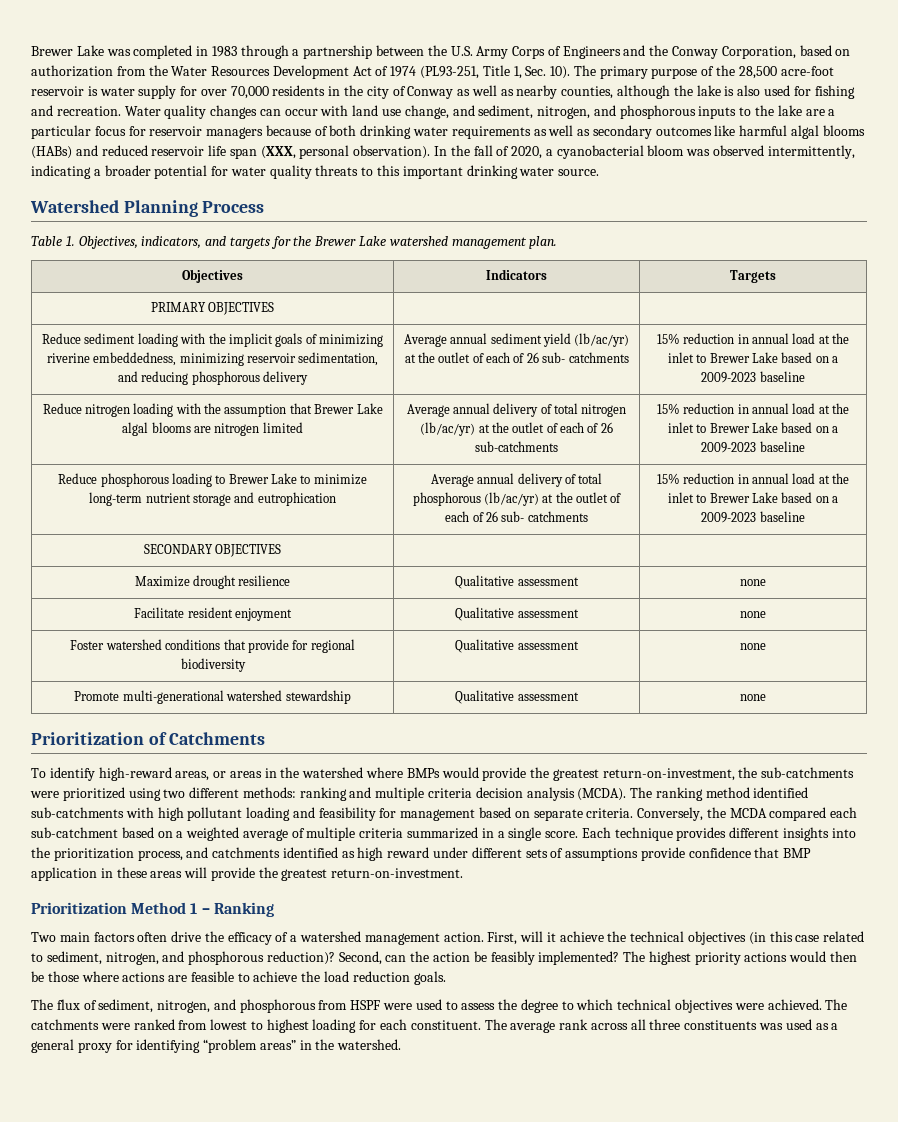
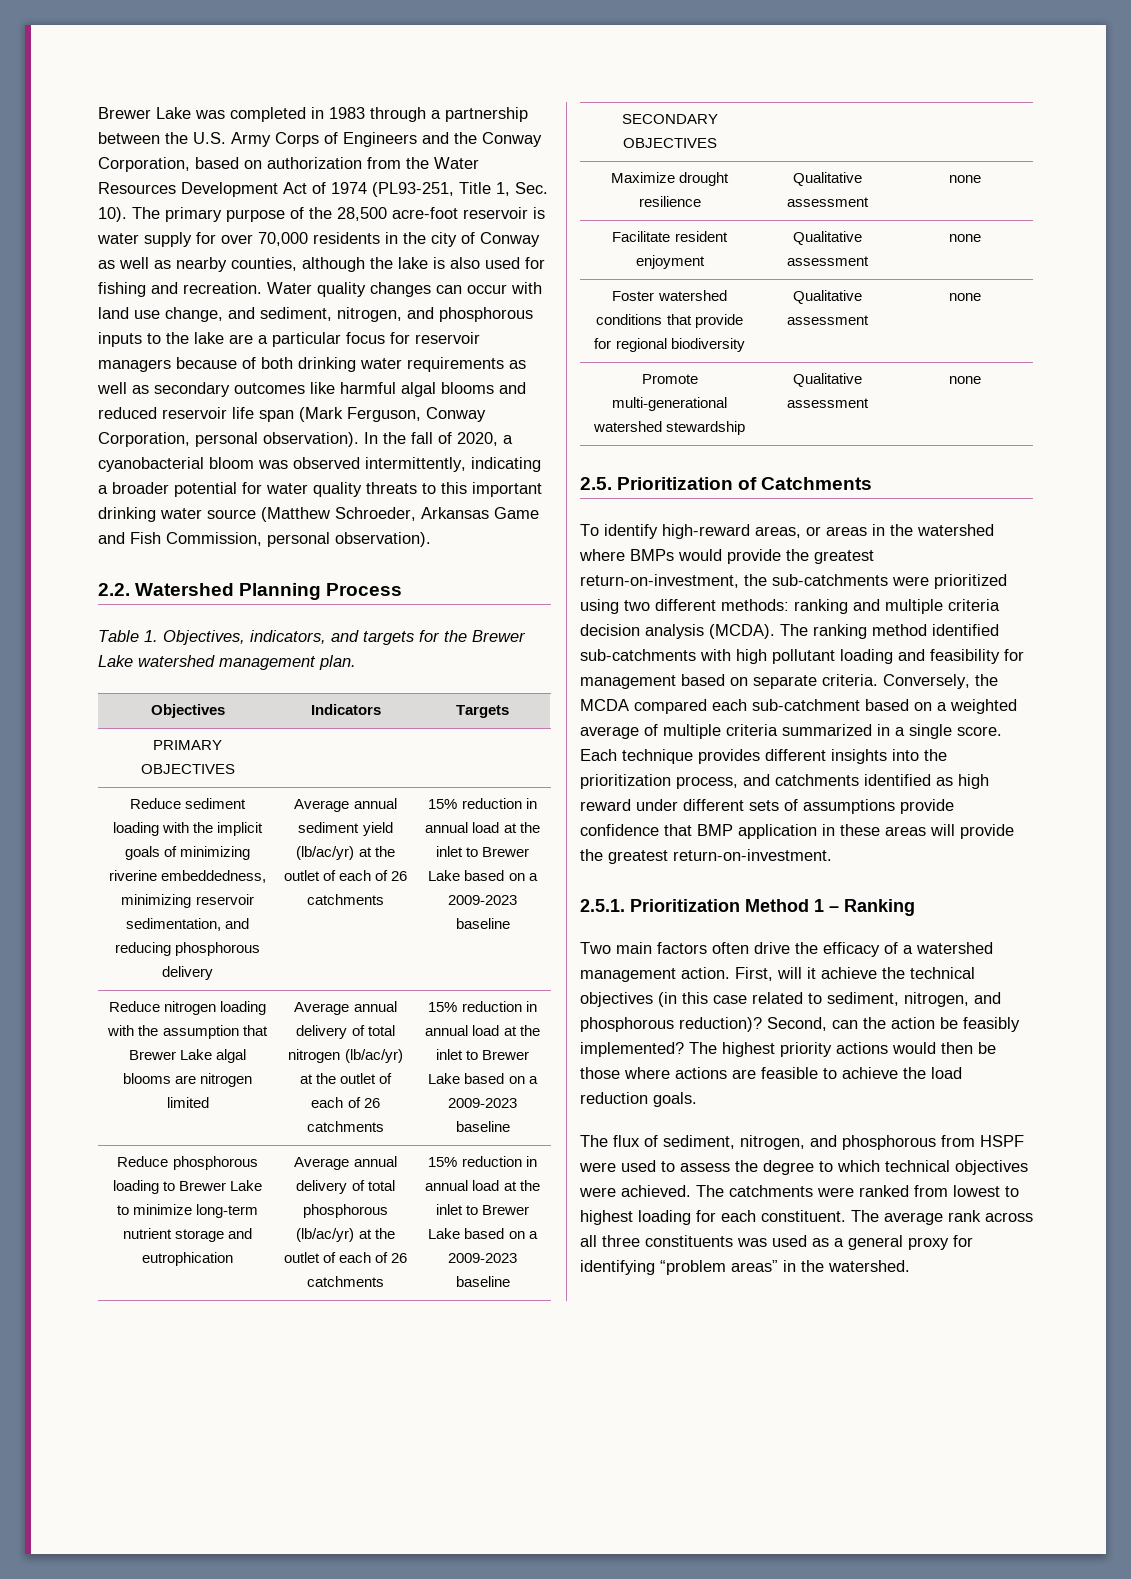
- Water quality changes can occur with land use change, and sediment, nitrogen, and phosphorous inputs to the lake are a particular focus for reservoir managers because of both drinking water requirements as well as secondary outcomes like harmful algal blooms (HABs) and reduced reservoir life span (XXX, personal observation).
+ Water quality changes can occur with land use change, and sediment, nitrogen, and phosphorous inputs to the lake are a particular focus for reservoir managers because of both drinking water requirements as well as secondary outcomes like harmful algal blooms and reduced reservoir life span (Mark Ferguson, Conway Corporation, personal observation).
- In the fall of 2020, a cyanobacterial bloom was observed intermittently, indicating a broader potential for water quality threats to this important drinking water source.
- Watershed Planning Process
+ In the fall of 2020, a cyanobacterial bloom was observed intermittently, indicating a broader potential for water quality threats to this important drinking water source (Matthew Schroeder, Arkansas Game and Fish Commission, personal observation).
+ 2.2. Watershed Planning Process
- Average annual sediment yield (lb/ac/yr) at the outlet of each of 26 sub- catchments
+ Average annual sediment yield (lb/ac/yr) at the outlet of each of 26 catchments
- Average annual delivery of total nitrogen (lb/ac/yr) at the outlet of each of 26 sub-catchments
+ Average annual delivery of total nitrogen (lb/ac/yr) at the outlet of each of 26 catchments
- Average annual delivery of total phosphorous (lb/ac/yr) at the outlet of each of 26 sub- catchments
+ Average annual delivery of total phosphorous (lb/ac/yr) at the outlet of each of 26 catchments
- Prioritization of Catchments
+ 2.5. Prioritization of Catchments
- Prioritization Method 1 – Ranking
+ 2.5.1. Prioritization Method 1 – Ranking

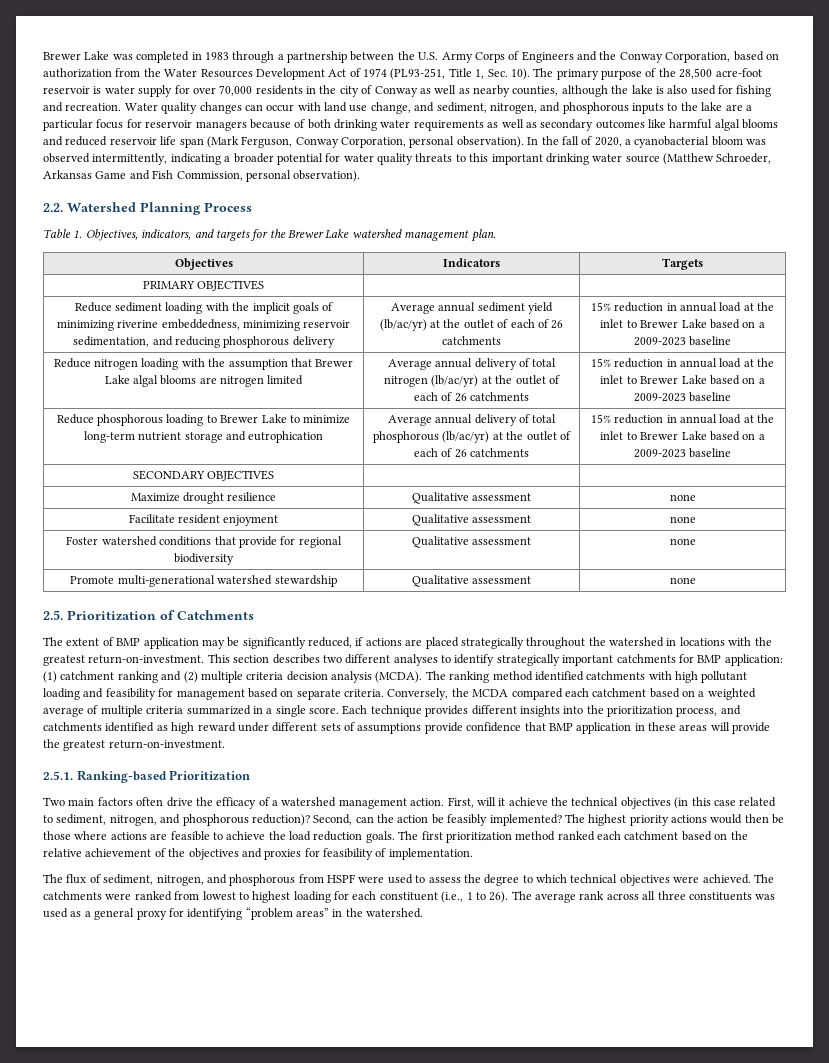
- To identify high-reward areas, or areas in the watershed where BMPs would provide the greatest return-on-investment, the sub-catchments were prioritized using two different methods: ranking and multiple criteria decision analysis (MCDA).
+ The extent of BMP application may be significantly reduced, if actions are placed strategically throughout the watershed in locations with the greatest return-on-investment. This section describes two different analyses to identify strategically important catchments for BMP application: (1) catchment ranking and (2) multiple criteria decision analysis (MCDA).
- The ranking method identified sub-catchments with high pollutant loading and feasibility for management based on separate criteria.
+ The ranking method identified catchments with high pollutant loading and feasibility for management based on separate criteria.
- Conversely, the MCDA compared each sub-catchment based on a weighted average of multiple criteria summarized in a single score.
+ Conversely, the MCDA compared each catchment based on a weighted average of multiple criteria summarized in a single score.
- 2.5.1. Prioritization Method 1 – Ranking
+ 2.5.1. Ranking-based Prioritization
+ The first prioritization method ranked each catchment based on the relative achievement of the objectives and proxies for feasibility of implementation.
- The catchments were ranked from lowest to highest loading for each constituent.
+ The catchments were ranked from lowest to highest loading for each constituent (i.e., 1 to 26).

